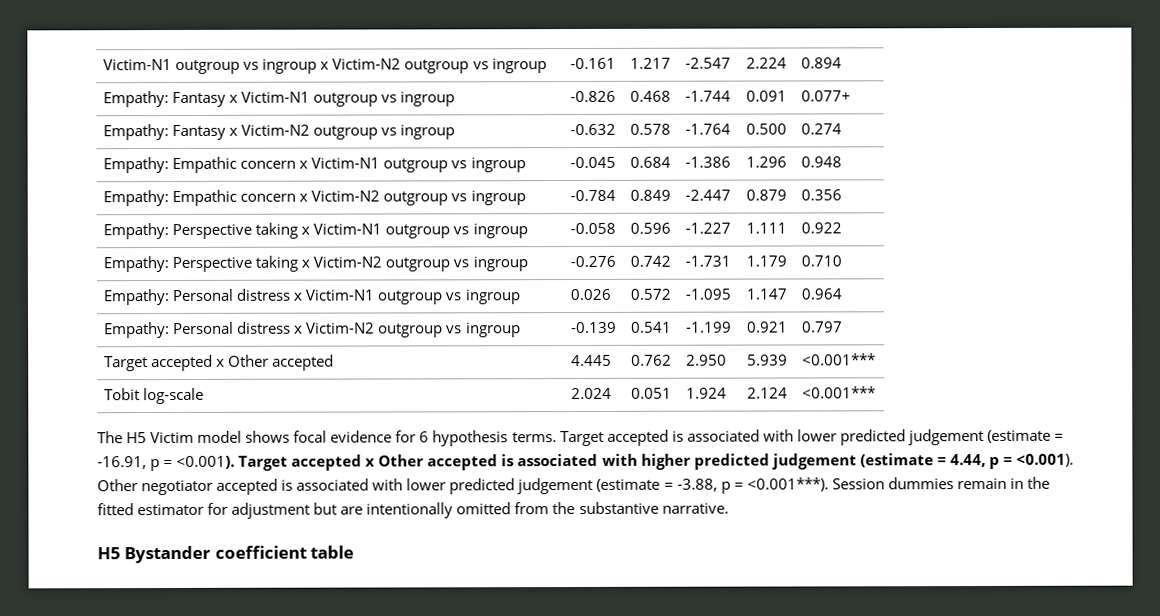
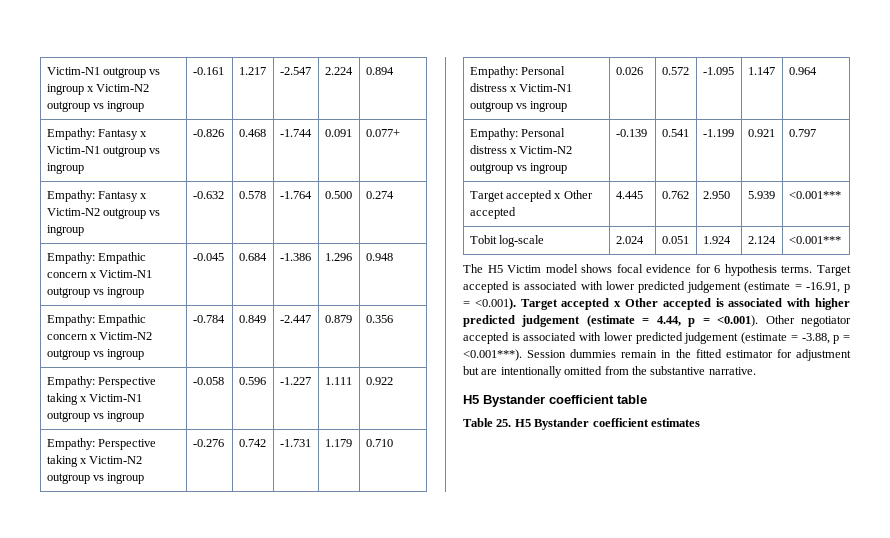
+ Table 25. H5 Bystander coefficient estimates

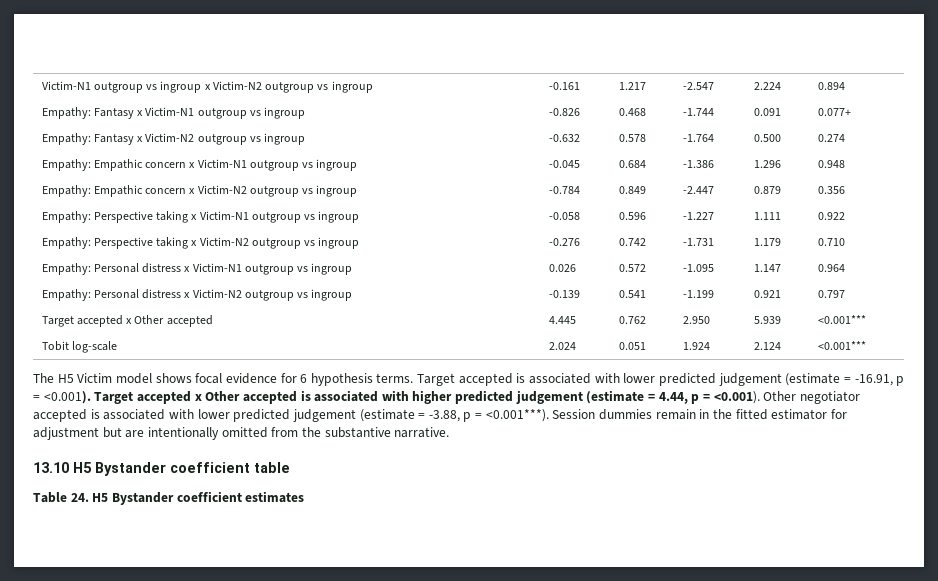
- H5 Bystander coefficient table
+ 13.10 H5 Bystander coefficient table
- Table 25. H5 Bystander coefficient estimates
+ Table 24. H5 Bystander coefficient estimates

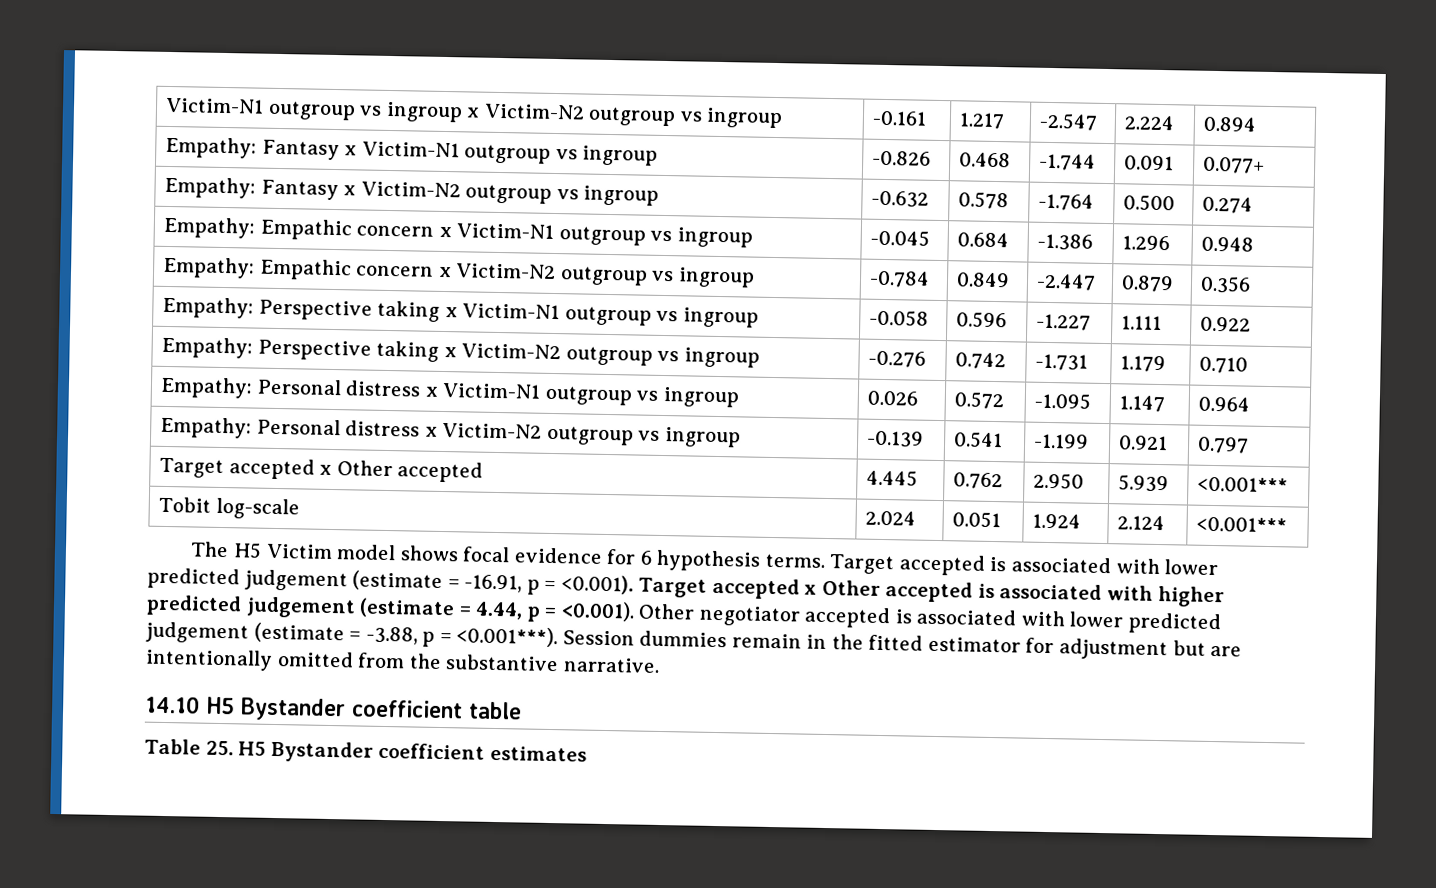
- 13.10 H5 Bystander coefficient table
+ 14.10 H5 Bystander coefficient table
- Table 24. H5 Bystander coefficient estimates
+ Table 25. H5 Bystander coefficient estimates

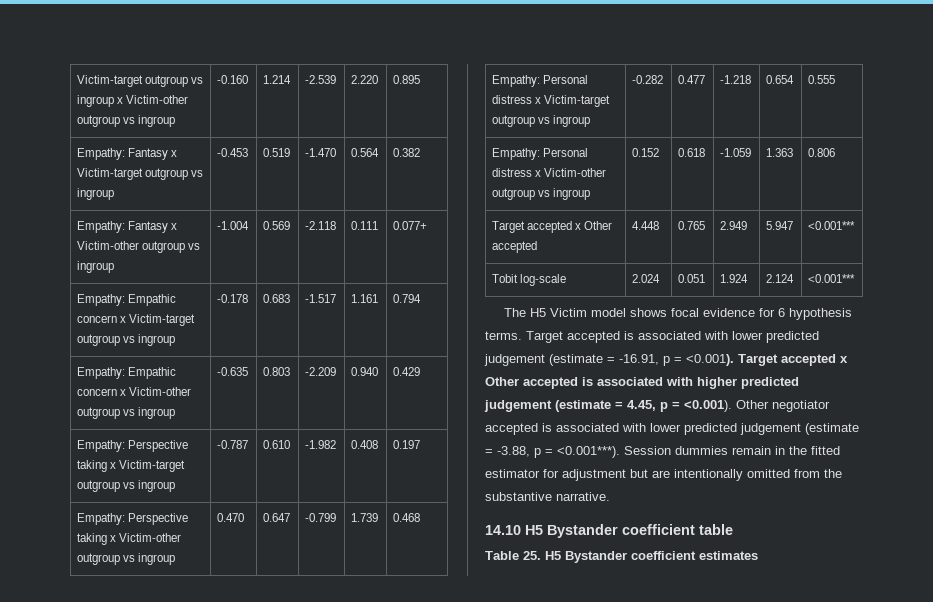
- Victim-N1 outgroup vs ingroup x Victim-N2 outgroup vs ingroup | -0.161 | 1.217 | -2.547 | 2.224 | 0.894
- Empathy: Fantasy x Victim-N1 outgroup vs ingroup | -0.826 | 0.468 | -1.744 | 0.091 | 0.077+
- Empathy: Fantasy x Victim-N2 outgroup vs ingroup | -0.632 | 0.578 | -1.764 | 0.500 | 0.274
- Empathy: Empathic concern x Victim-N1 outgroup vs ingroup | -0.045 | 0.684 | -1.386 | 1.296 | 0.948
- Empathy: Empathic concern x Victim-N2 outgroup vs ingroup | -0.784 | 0.849 | -2.447 | 0.879 | 0.356
- Empathy: Perspective taking x Victim-N1 outgroup vs ingroup | -0.058 | 0.596 | -1.227 | 1.111 | 0.922
- Empathy: Perspective taking x Victim-N2 outgroup vs ingroup | -0.276 | 0.742 | -1.731 | 1.179 | 0.710
- Empathy: Personal distress x Victim-N1 outgroup vs ingroup | 0.026 | 0.572 | -1.095 | 1.147 | 0.964
- Empathy: Personal distress x Victim-N2 outgroup vs ingroup | -0.139 | 0.541 | -1.199 | 0.921 | 0.797
+ Victim-target outgroup vs ingroup x Victim-other outgroup vs ingroup | -0.160 | 1.214 | -2.539 | 2.220 | 0.895
+ Empathy: Fantasy x Victim-target outgroup vs ingroup | -0.453 | 0.519 | -1.470 | 0.564 | 0.382
+ Empathy: Fantasy x Victim-other outgroup vs ingroup | -1.004 | 0.569 | -2.118 | 0.111 | 0.077+
+ Empathy: Empathic concern x Victim-target outgroup vs ingroup | -0.178 | 0.683 | -1.517 | 1.161 | 0.794
+ Empathy: Empathic concern x Victim-other outgroup vs ingroup | -0.635 | 0.803 | -2.209 | 0.940 | 0.429
+ Empathy: Perspective taking x Victim-target outgroup vs ingroup | -0.787 | 0.610 | -1.982 | 0.408 | 0.197
+ Empathy: Perspective taking x Victim-other outgroup vs ingroup | 0.470 | 0.647 | -0.799 | 1.739 | 0.468
+ Empathy: Personal distress x Victim-target outgroup vs ingroup | -0.282 | 0.477 | -1.218 | 0.654 | 0.555
+ Empathy: Personal distress x Victim-other outgroup vs ingroup | 0.152 | 0.618 | -1.059 | 1.363 | 0.806
- Target accepted x Other accepted | 4.445 | 0.762 | 2.950 | 5.939 | <0.001***
+ Target accepted x Other accepted | 4.448 | 0.765 | 2.949 | 5.947 | <0.001***
- Target accepted is associated with lower predicted judgement (estimate = -16.91, p = <0.001). Target accepted x Other accepted is associated with higher predicted judgement (estimate = 4.44, p = <0.001). Other negotiator accepted is associated with lower predicted judgement (estimate = -3.88, p = <0.001***). Session dummies remain in the fitted estimator for adjustment but are intentionally omitted from the substantive narrative.
+ Target accepted is associated with lower predicted judgement (estimate = -16.91, p = <0.001). Target accepted x Other accepted is associated with higher predicted judgement (estimate = 4.45, p = <0.001). Other negotiator accepted is associated with lower predicted judgement (estimate = -3.88, p = <0.001***). Session dummies remain in the fitted estimator for adjustment but are intentionally omitted from the substantive narrative.

